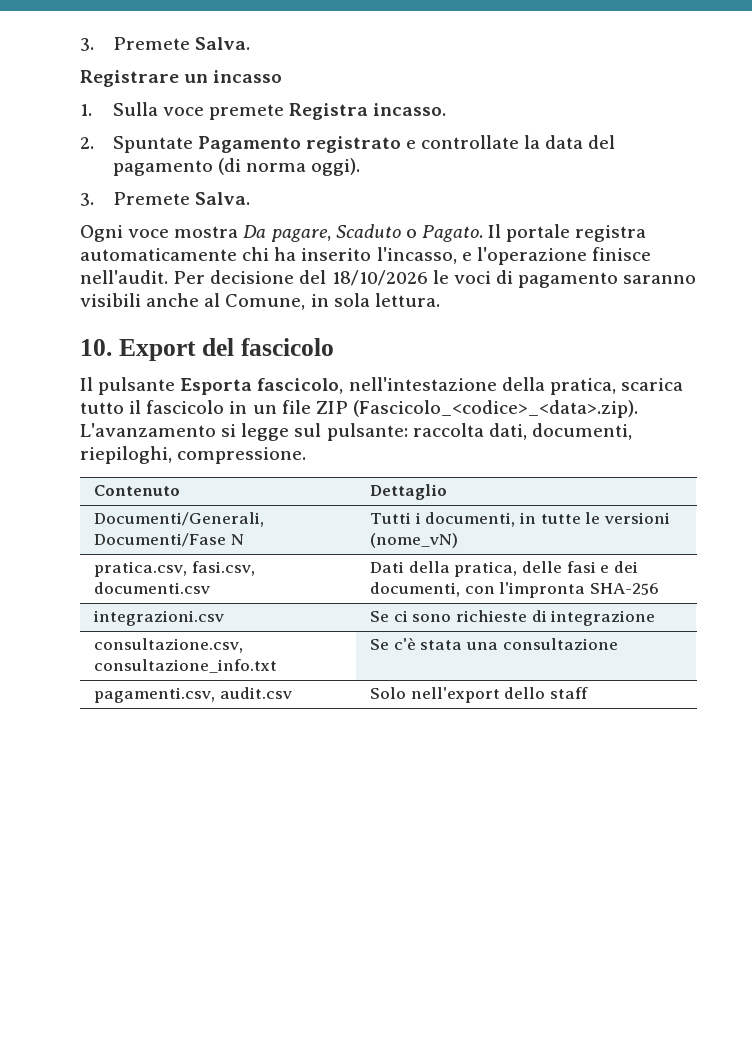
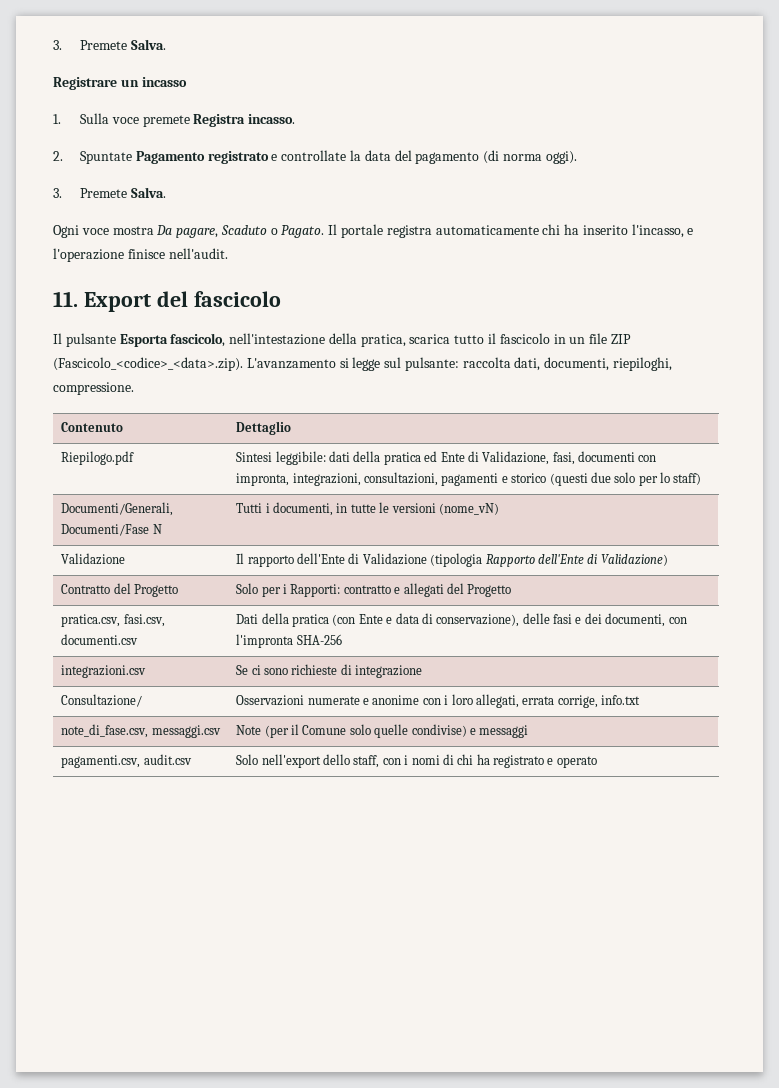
- Il portale registra automaticamente chi ha inserito l'incasso, e l'operazione finisce nell'audit. Per decisione del 18/10/2026 le voci di pagamento saranno visibili anche al Comune, in sola lettura.
- 10. Export del fascicolo
+ Il portale registra automaticamente chi ha inserito l'incasso, e l'operazione finisce nell'audit.
+ 11. Export del fascicolo
+ Riepilogo.pdf | Sintesi leggibile: dati della pratica ed Ente di Validazione, fasi, documenti con impronta, integrazioni, consultazioni, pagamenti e storico (questi due solo per lo staff)
+ Validazione | Il rapporto dell'Ente di Validazione (tipologia Rapporto dell'Ente di Validazione)
+ Contratto del Progetto | Solo per i Rapporti: contratto e allegati del Progetto
- pratica.csv, fasi.csv, documenti.csv | Dati della pratica, delle fasi e dei documenti, con l'impronta SHA-256
+ pratica.csv, fasi.csv, documenti.csv | Dati della pratica (con Ente e data di conservazione), delle fasi e dei documenti, con l'impronta SHA-256
- consultazione.csv, consultazione_info.txt | Se c'è stata una consultazione
+ Consultazione/ | Osservazioni numerate e anonime con i loro allegati, errata corrige, info.txt
+ note_di_fase.csv, messaggi.csv | Note (per il Comune solo quelle condivise) e messaggi
- pagamenti.csv, audit.csv | Solo nell'export dello staff
+ pagamenti.csv, audit.csv | Solo nell'export dello staff, con i nomi di chi ha registrato e operato

